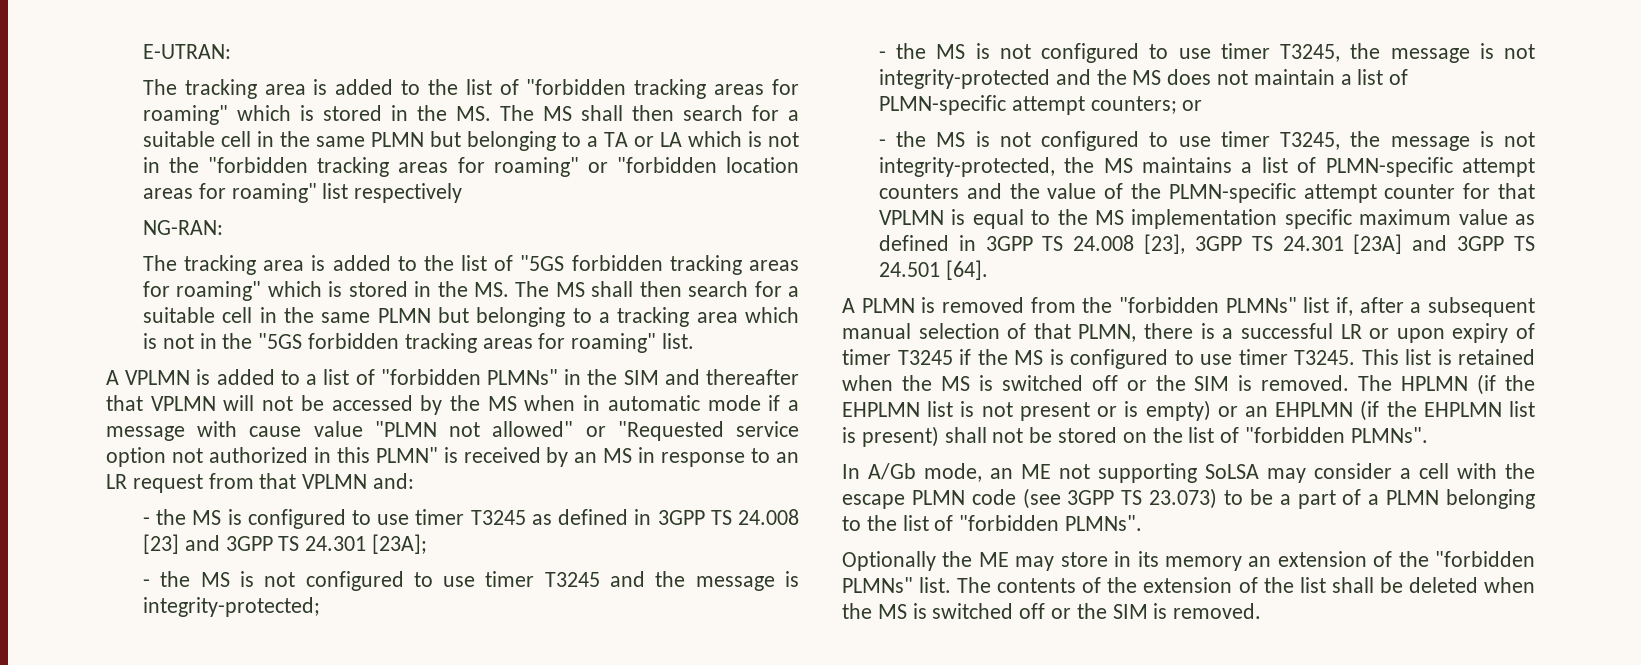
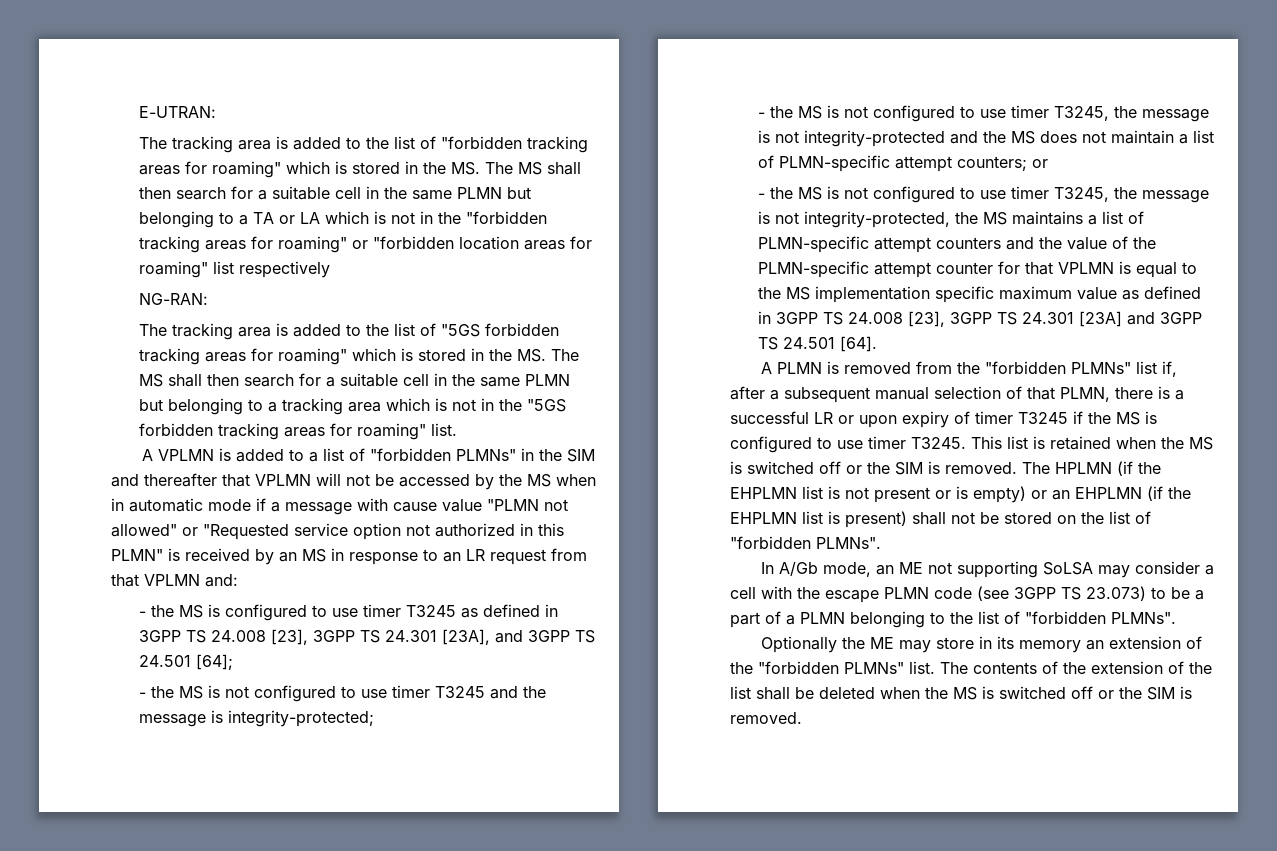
- - the MS is configured to use timer T3245 as defined in 3GPP TS 24.008 [23] and 3GPP TS 24.301 [23A];
+ - the MS is configured to use timer T3245 as defined in 3GPP TS 24.008 [23], 3GPP TS 24.301 [23A], and 3GPP TS 24.501 [64];

